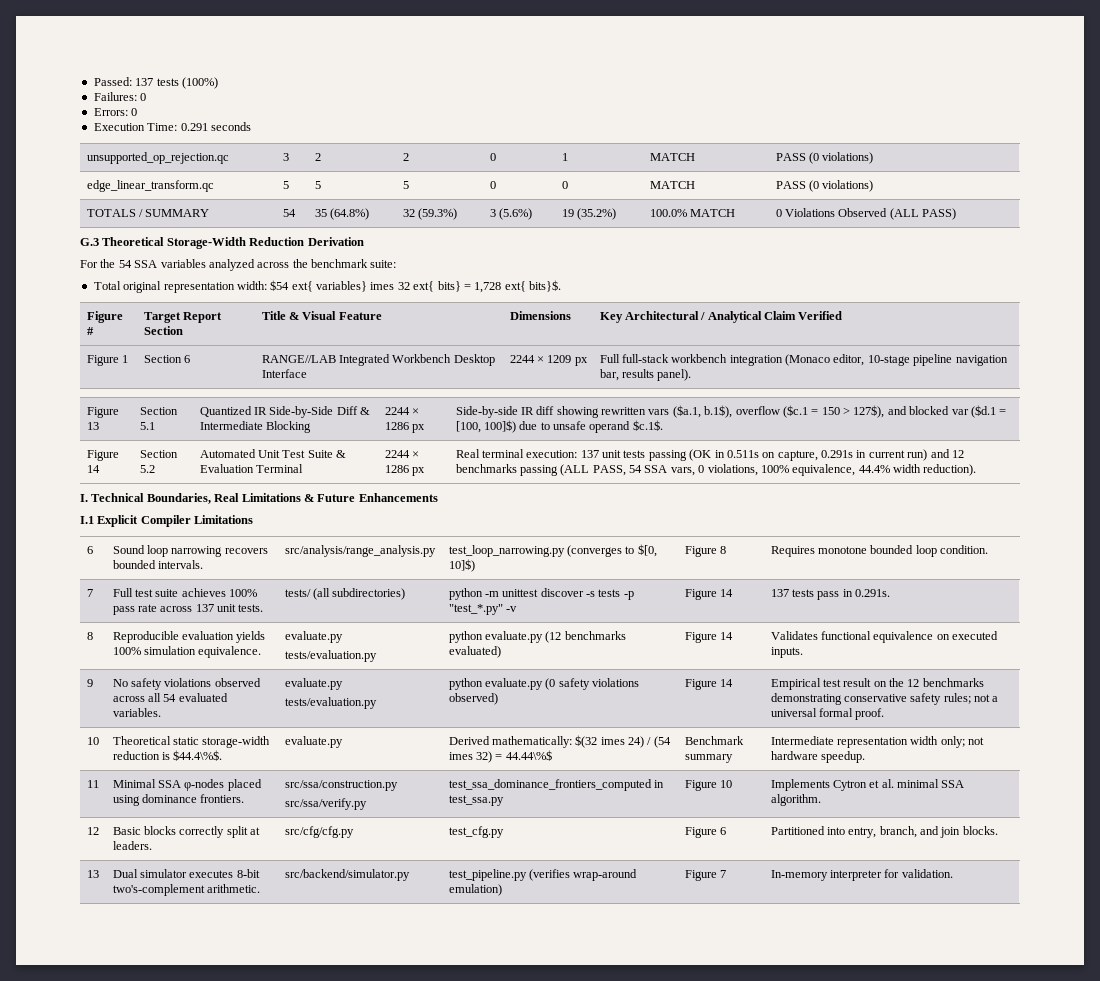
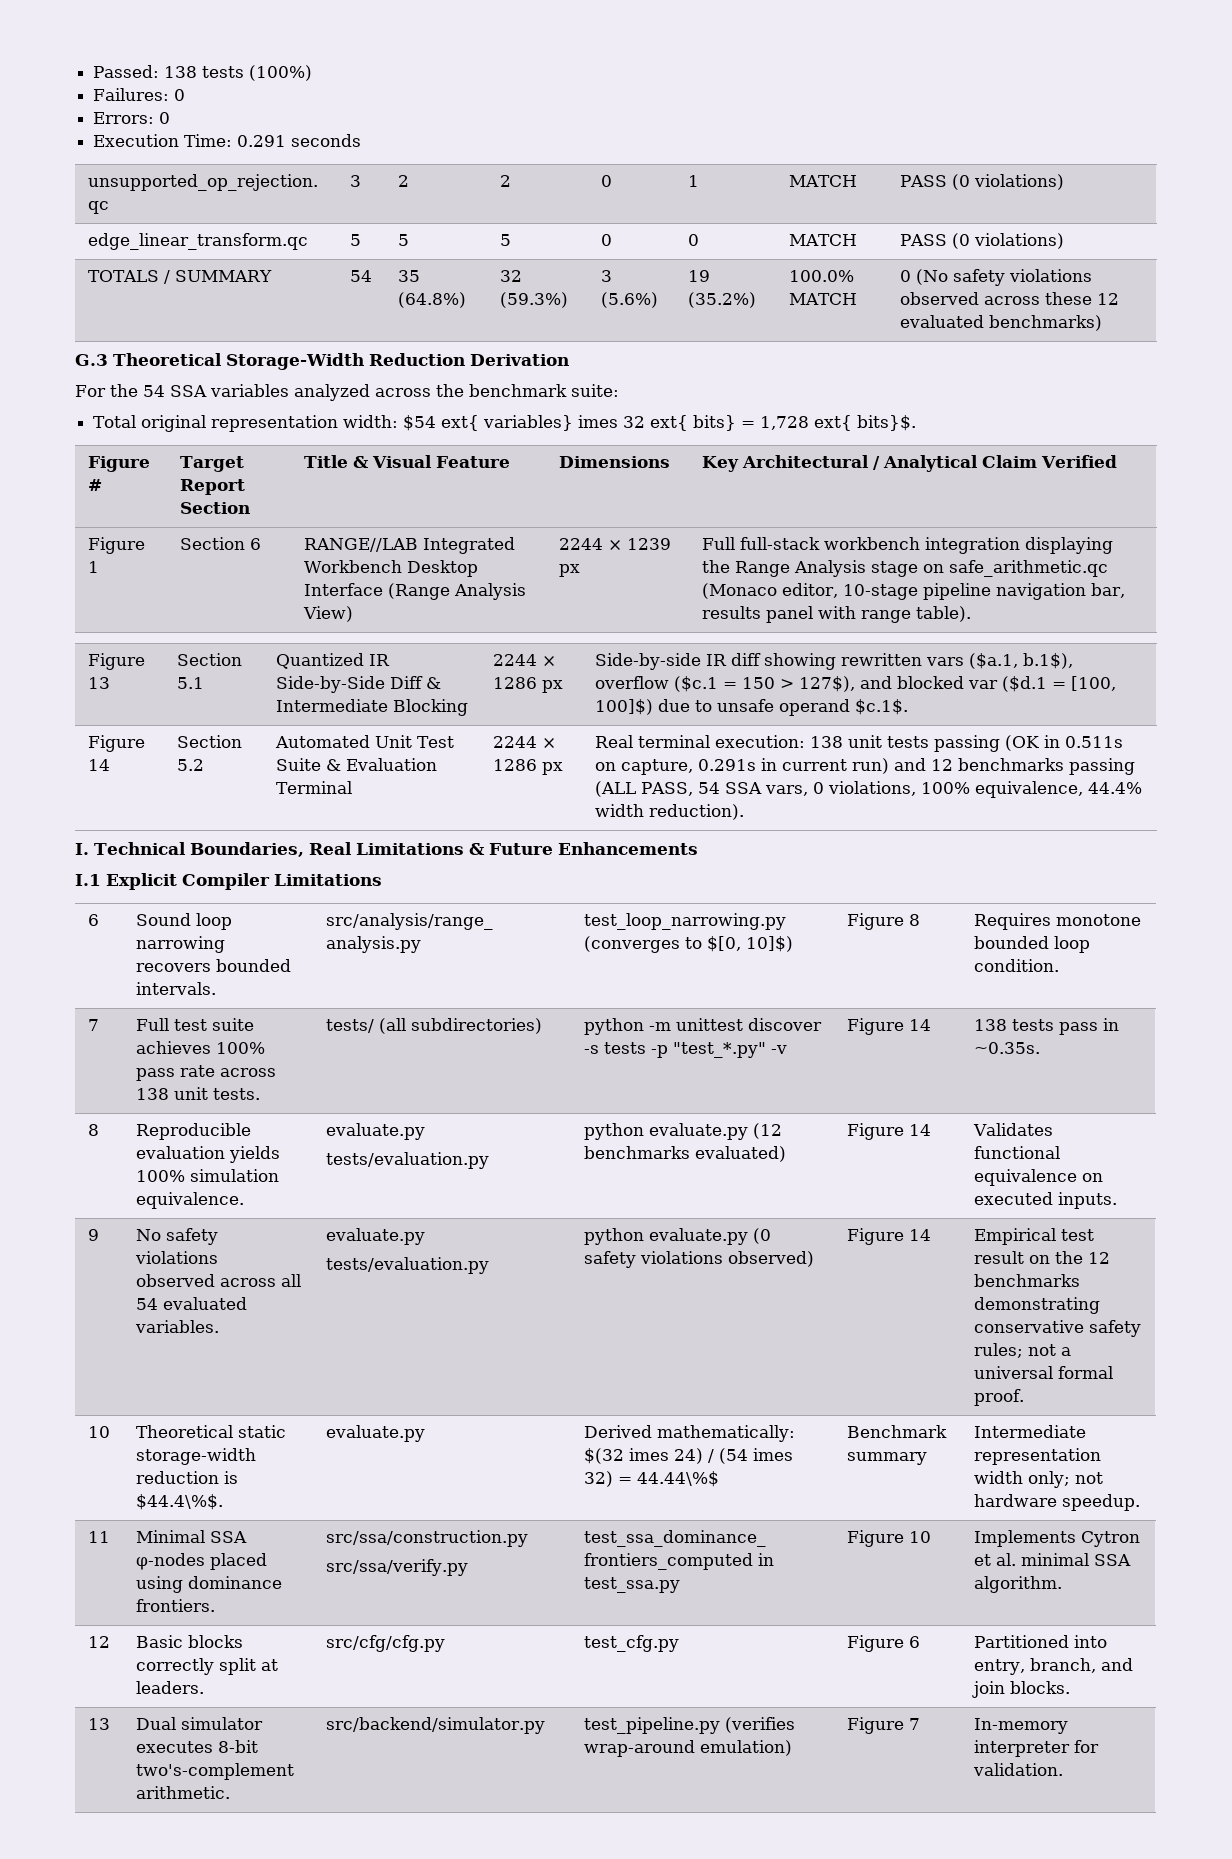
- Passed: 137 tests (100%)
+ Passed: 138 tests (100%)
- TOTALS / SUMMARY | 54 | 35 (64.8%) | 32 (59.3%) | 3 (5.6%) | 19 (35.2%) | 100.0% MATCH | 0 Violations Observed (ALL PASS)
+ TOTALS / SUMMARY | 54 | 35 (64.8%) | 32 (59.3%) | 3 (5.6%) | 19 (35.2%) | 100.0% MATCH | 0 (No safety violations observed across these 12 evaluated benchmarks)
- Figure 1 | Section 6 | RANGE//LAB Integrated Workbench Desktop Interface | 2244 × 1209 px | Full full-stack workbench integration (Monaco editor, 10-stage pipeline navigation bar, results panel).
+ Figure 1 | Section 6 | RANGE//LAB Integrated Workbench Desktop Interface (Range Analysis View) | 2244 × 1239 px | Full full-stack workbench integration displaying the Range Analysis stage on safe_arithmetic.qc (Monaco editor, 10-stage pipeline navigation bar, results panel with range table).
- Real terminal execution: 137 unit tests passing (OK in 0.511s on capture, 0.291s in current run) and 12 benchmarks passing (ALL PASS, 54 SSA vars, 0 violations, 100% equivalence, 44.4% width reduction).
+ Real terminal execution: 138 unit tests passing (OK in 0.511s on capture, 0.291s in current run) and 12 benchmarks passing (ALL PASS, 54 SSA vars, 0 violations, 100% equivalence, 44.4% width reduction).
- 7 | Full test suite achieves 100% pass rate across 137 unit tests. | tests/ (all subdirectories) | python -m unittest discover -s tests -p "test_*.py" -v | Figure 14 | 137 tests pass in 0.291s.
+ 7 | Full test suite achieves 100% pass rate across 138 unit tests. | tests/ (all subdirectories) | python -m unittest discover -s tests -p "test_*.py" -v | Figure 14 | 138 tests pass in ~0.35s.

